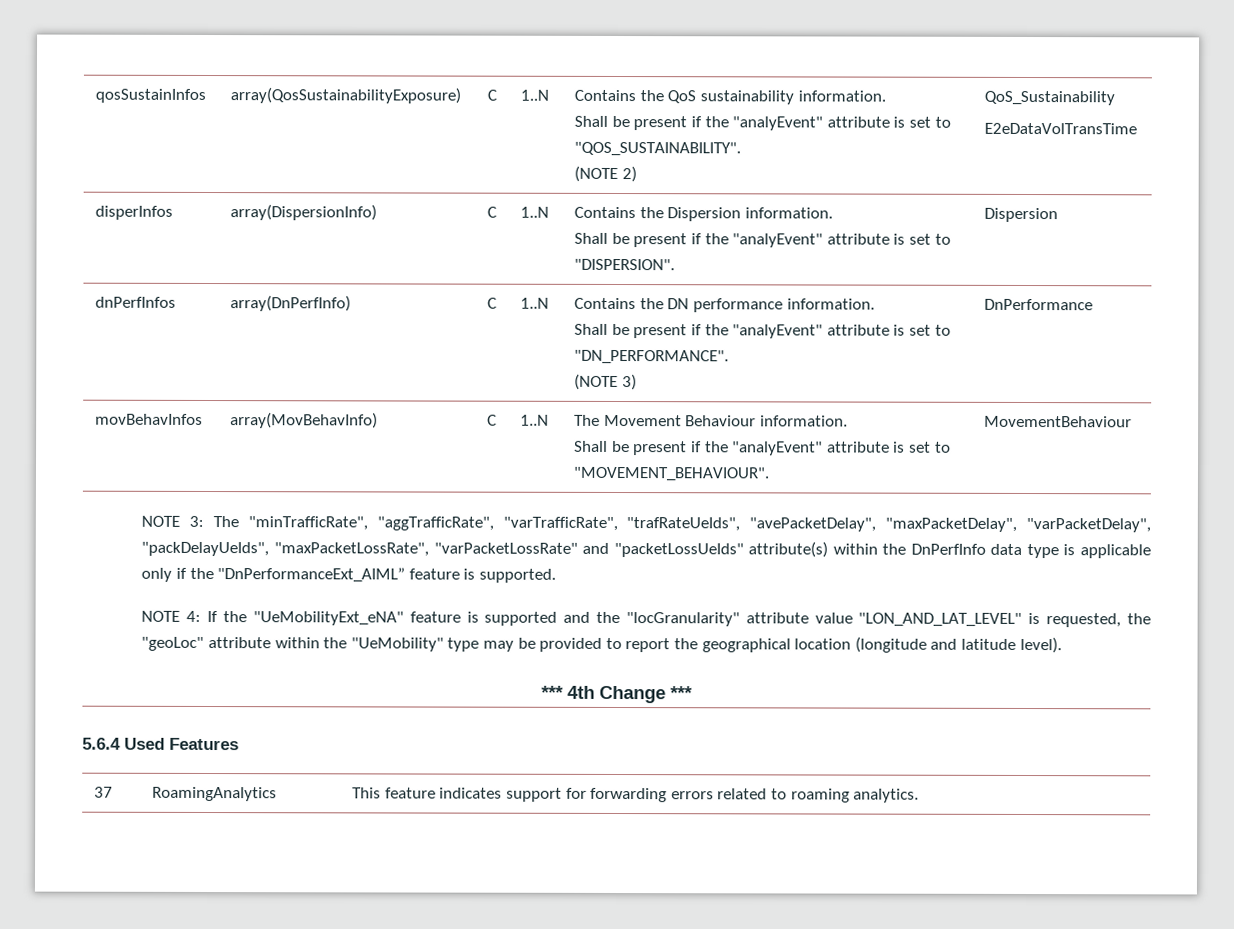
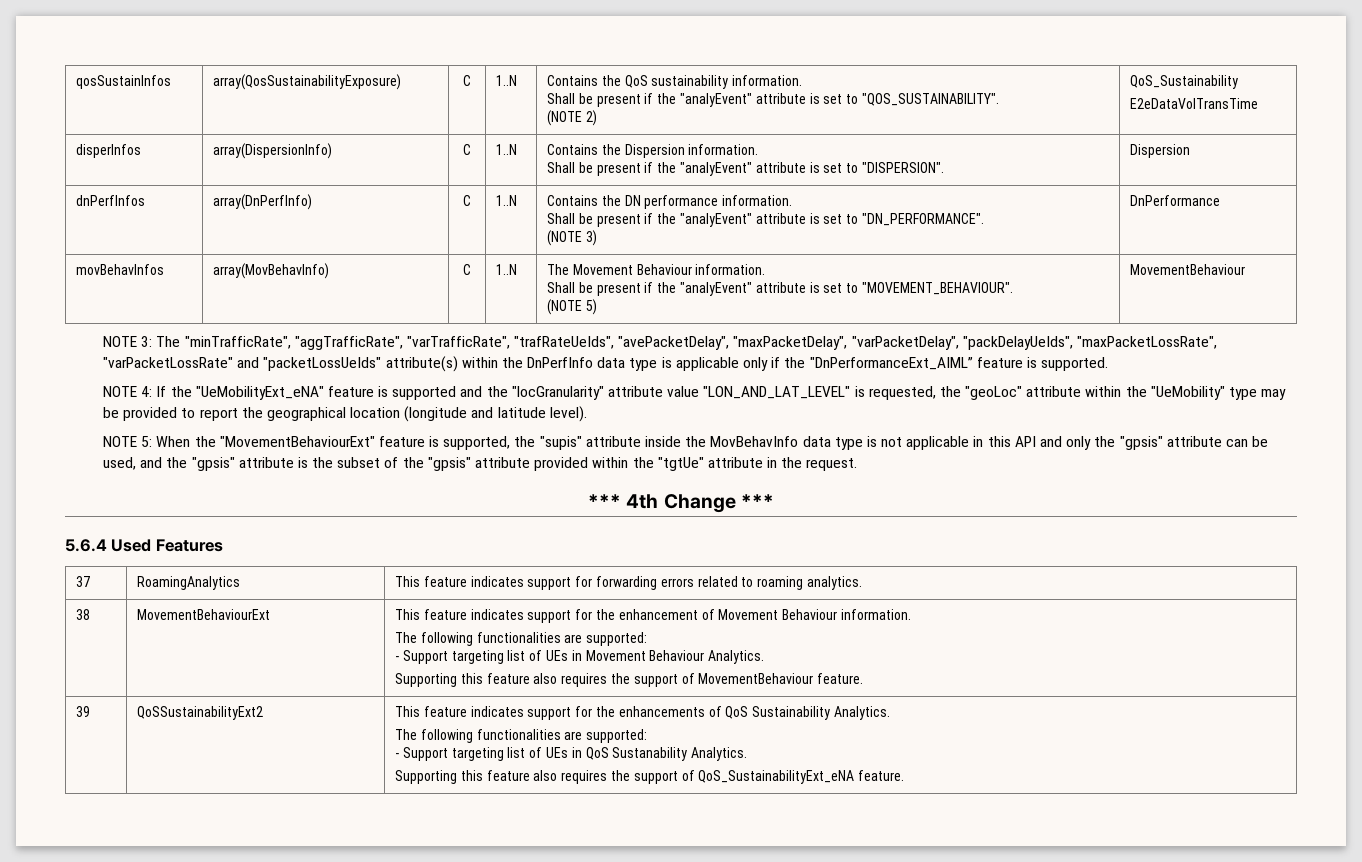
  movBehavInfos | array(MovBehavInfo) | C | 1..N | The Movement Behaviour information.
- Shall be present if the "analyEvent" attribute is set to "MOVEMENT_BEHAVIOUR". | MovementBehaviour
+ Shall be present if the "analyEvent" attribute is set to "MOVEMENT_BEHAVIOUR".
+ (NOTE 5) | MovementBehaviour
+ NOTE 5: When the "MovementBehaviourExt" feature is supported, the "supis" attribute inside the MovBehavInfo data type is not applicable in this API and only the "gpsis" attribute can be used, and the "gpsis" attribute is the subset of the "gpsis" attribute provided within the "tgtUe" attribute in the request.
+ 38 | MovementBehaviourExt | This feature indicates support for the enhancement of Movement Behaviour information.
+ The following functionalities are supported:
+ - Support targeting list of UEs in Movement Behaviour Analytics.
+ Supporting this feature also requires the support of MovementBehaviour feature.
+ 39 | QoSSustainabilityExt2 | This feature indicates support for the enhancements of QoS Sustainability Analytics.
+ The following functionalities are supported:
+ - Support targeting list of UEs in QoS Sustanability Analytics.
+ Supporting this feature also requires the support of QoS_SustainabilityExt_eNA feature.

